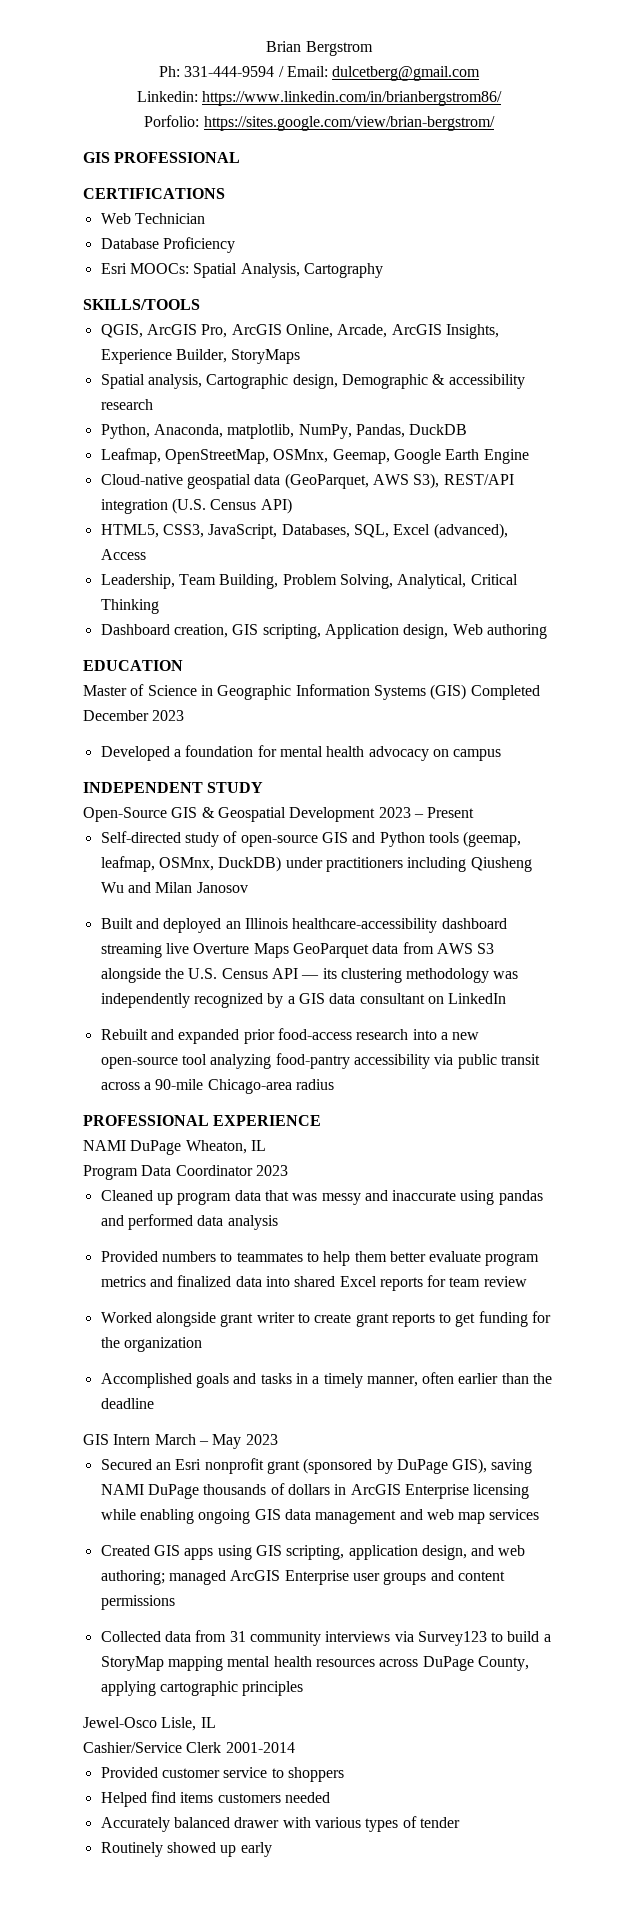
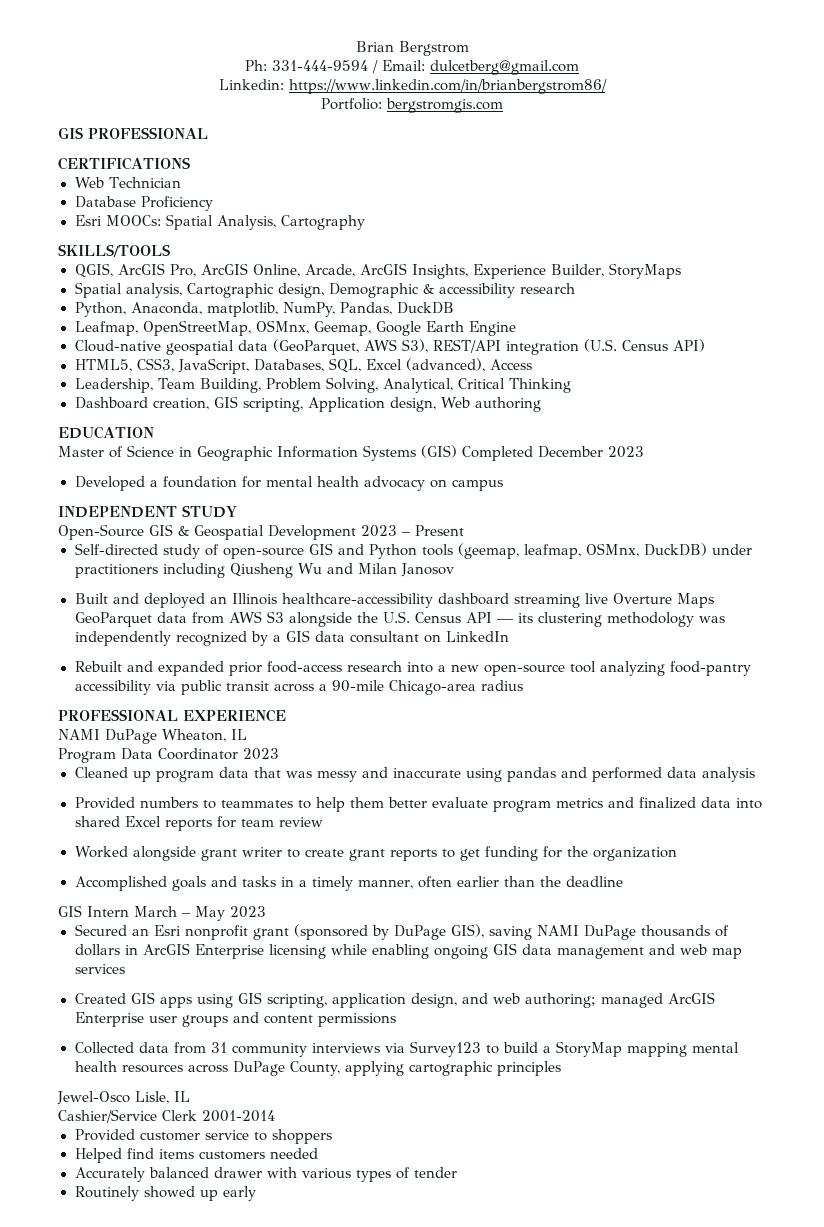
- Porfolio: https://sites.google.com/view/brian-bergstrom/
+ Portfolio: bergstromgis.com

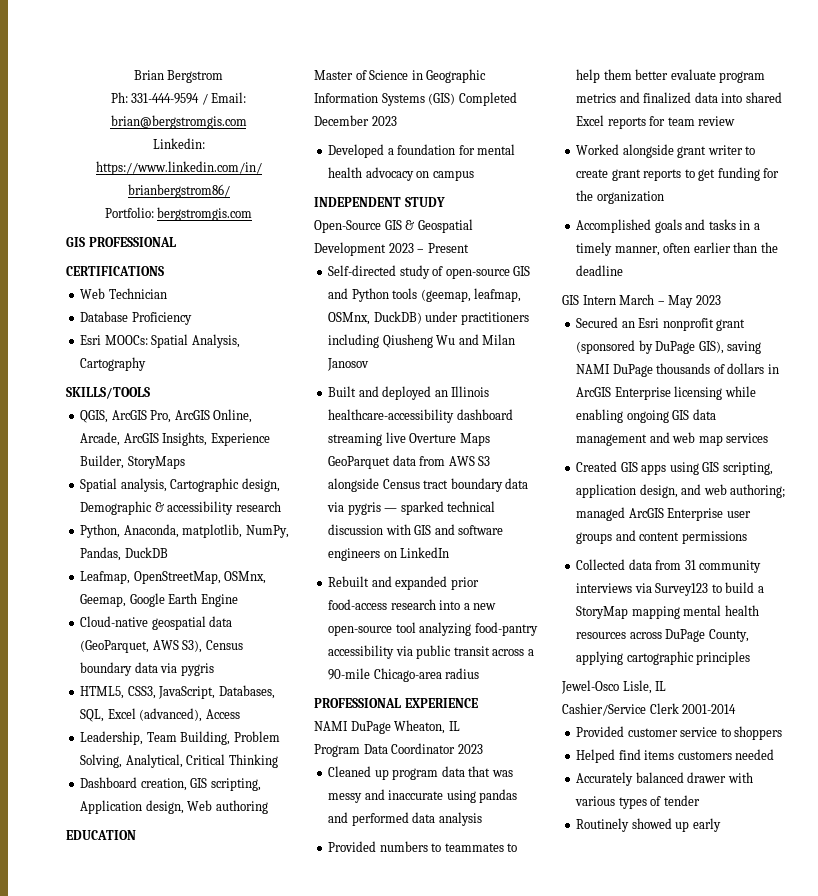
- Ph: 331-444-9594 / Email: dulcetberg@gmail.com
+ Ph: 331-444-9594 / Email: brian@bergstromgis.com
- Cloud-native geospatial data (GeoParquet, AWS S3), REST/API integration (U.S. Census API)
+ Cloud-native geospatial data (GeoParquet, AWS S3), Census boundary data via pygris
- Built and deployed an Illinois healthcare-accessibility dashboard streaming live Overture Maps GeoParquet data from AWS S3 alongside the U.S. Census API — its clustering methodology was independently recognized by a GIS data consultant on LinkedIn
+ Built and deployed an Illinois healthcare-accessibility dashboard streaming live Overture Maps GeoParquet data from AWS S3 alongside Census tract boundary data via pygris — sparked technical discussion with GIS and software engineers on LinkedIn

